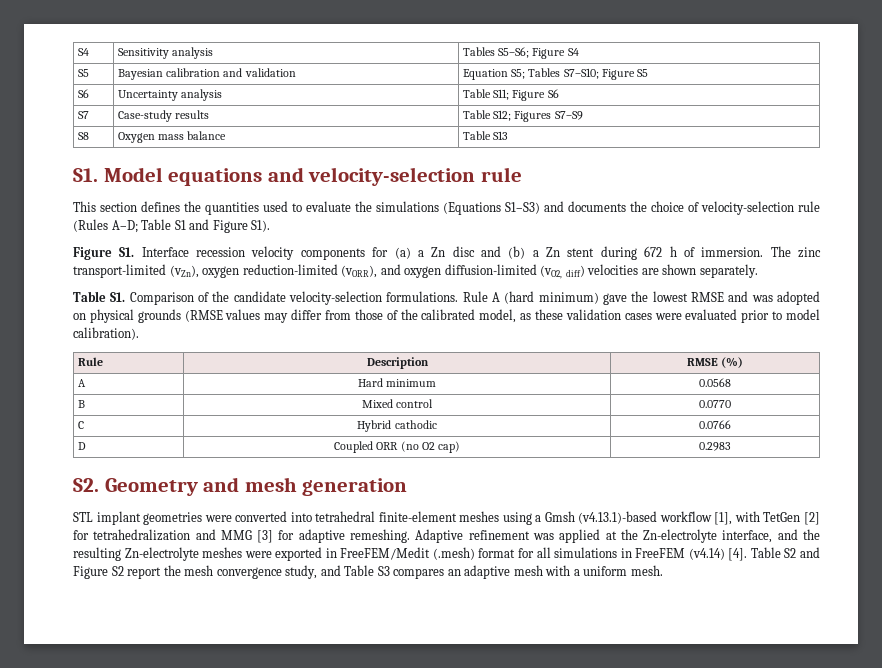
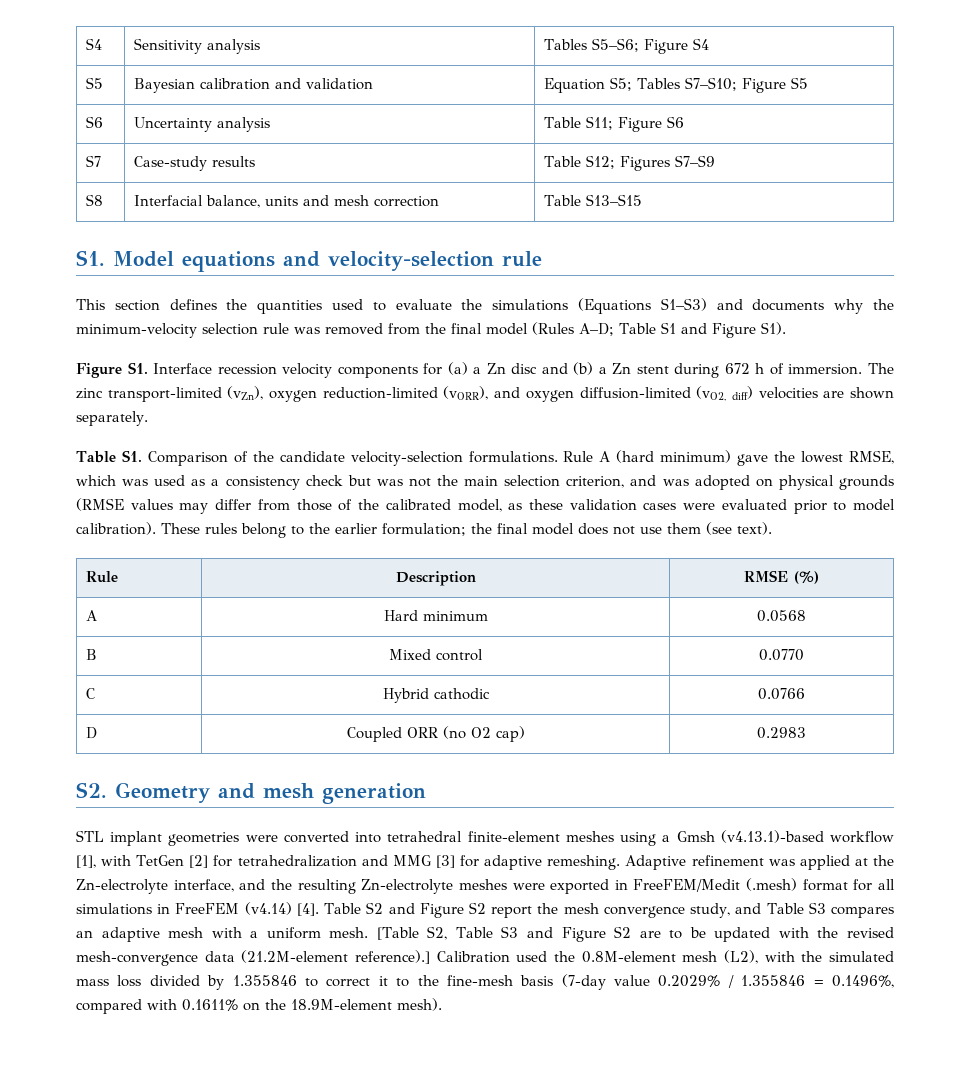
- S8 | Oxygen mass balance | Table S13
+ S8 | Interfacial balance, units and mesh correction | Table S13–S15
- This section defines the quantities used to evaluate the simulations (Equations S1–S3) and documents the choice of velocity-selection rule (Rules A–D; Table S1 and Figure S1).
+ This section defines the quantities used to evaluate the simulations (Equations S1–S3) and documents why the minimum-velocity selection rule was removed from the final model (Rules A–D; Table S1 and Figure S1).
- Rule A (hard minimum) gave the lowest RMSE and was adopted on physical grounds (RMSE values may differ from those of the calibrated model, as these validation cases were evaluated prior to model calibration).
+ Rule A (hard minimum) gave the lowest RMSE, which was used as a consistency check but was not the main selection criterion, and was adopted on physical grounds (RMSE values may differ from those of the calibrated model, as these validation cases were evaluated prior to model calibration). These rules belong to the earlier formulation; the final model does not use them (see text).
+ [Table S2, Table S3 and Figure S2 are to be updated with the revised mesh-convergence data (21.2M-element reference).] Calibration used the 0.8M-element mesh (L2), with the simulated mass loss divided by 1.355846 to correct it to the fine-mesh basis (7-day value 0.2029% / 1.355846 = 0.1496%, compared with 0.1611% on the 18.9M-element mesh).

